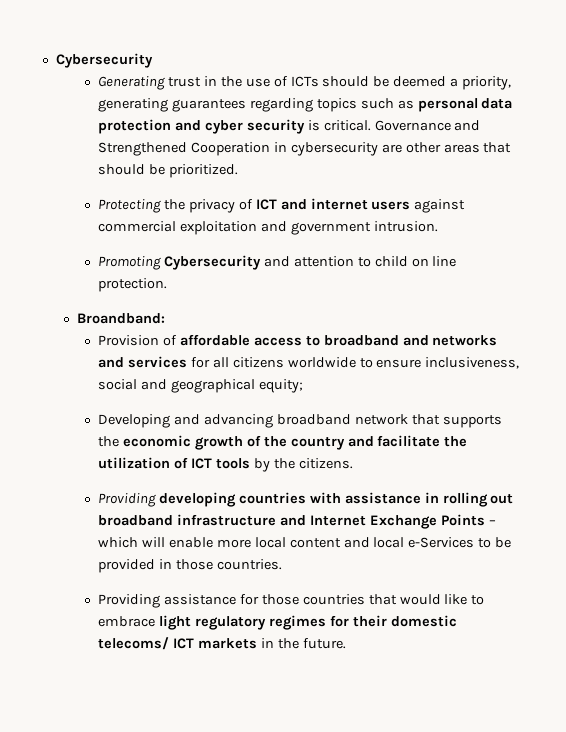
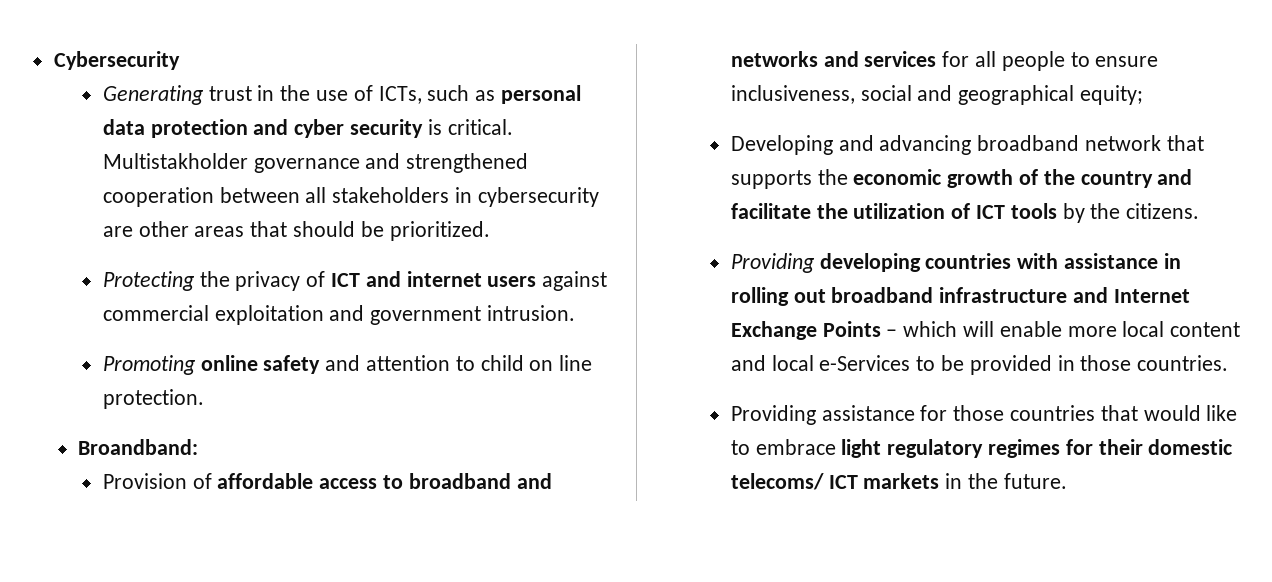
- Generating trust in the use of ICTs should be deemed a priority, generating guarantees regarding topics such as personal data protection and cyber security is critical.
+ Generating trust in the use of ICTs, such as personal data protection and cyber security is critical.
- Governance and Strengthened Cooperation in cybersecurity are other areas that should be prioritized.
+ Multistakholder governance and strengthened cooperation between all stakeholders in cybersecurity are other areas that should be prioritized.
- Promoting Cybersecurity and attention to child on line protection.
+ Promoting online safety and attention to child on line protection.
- Provision of affordable access to broadband and networks and services for all citizens worldwide to ensure inclusiveness, social and geographical equity;
+ Provision of affordable access to broadband and networks and services for all people to ensure inclusiveness, social and geographical equity;

